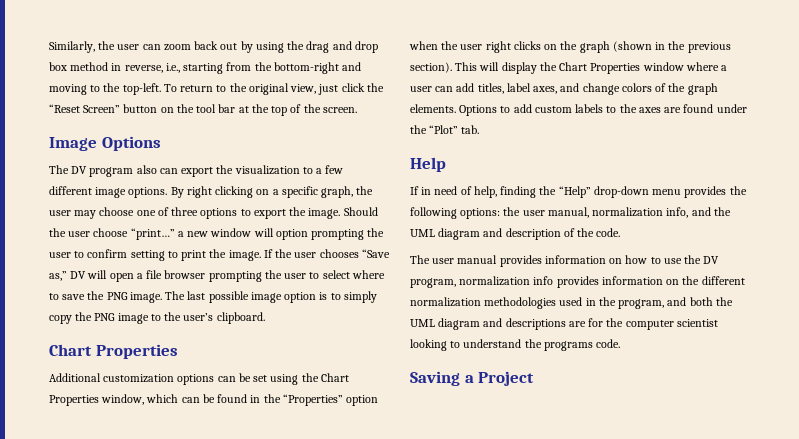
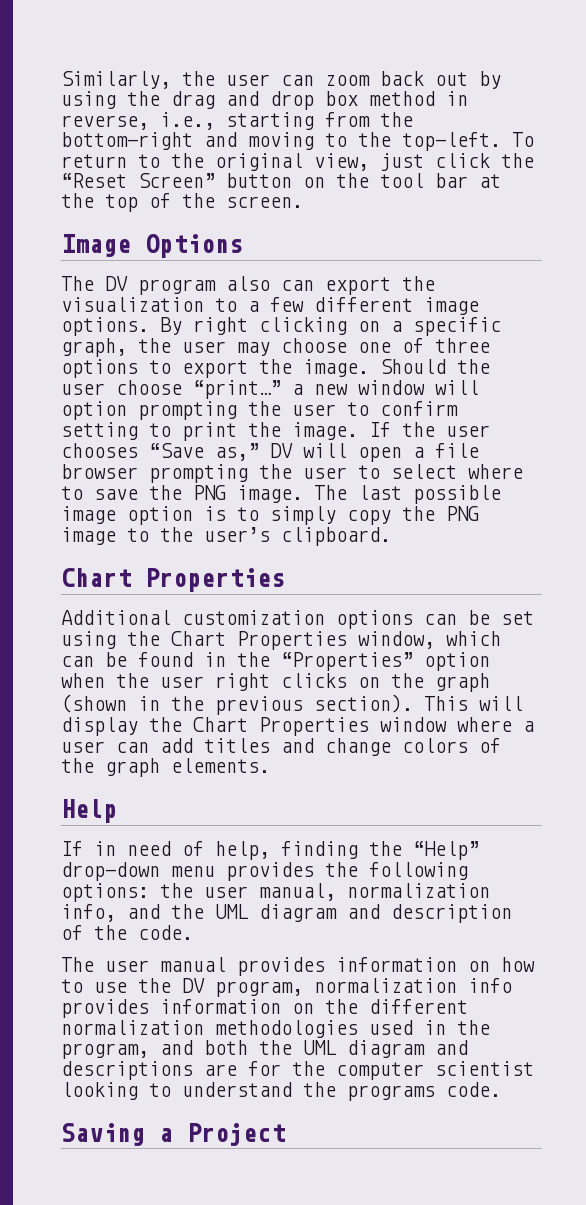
- This will display the Chart Properties window where a user can add titles, label axes, and change colors of the graph elements. Options to add custom labels to the axes are found under the “Plot” tab.
+ This will display the Chart Properties window where a user can add titles and change colors of the graph elements.

